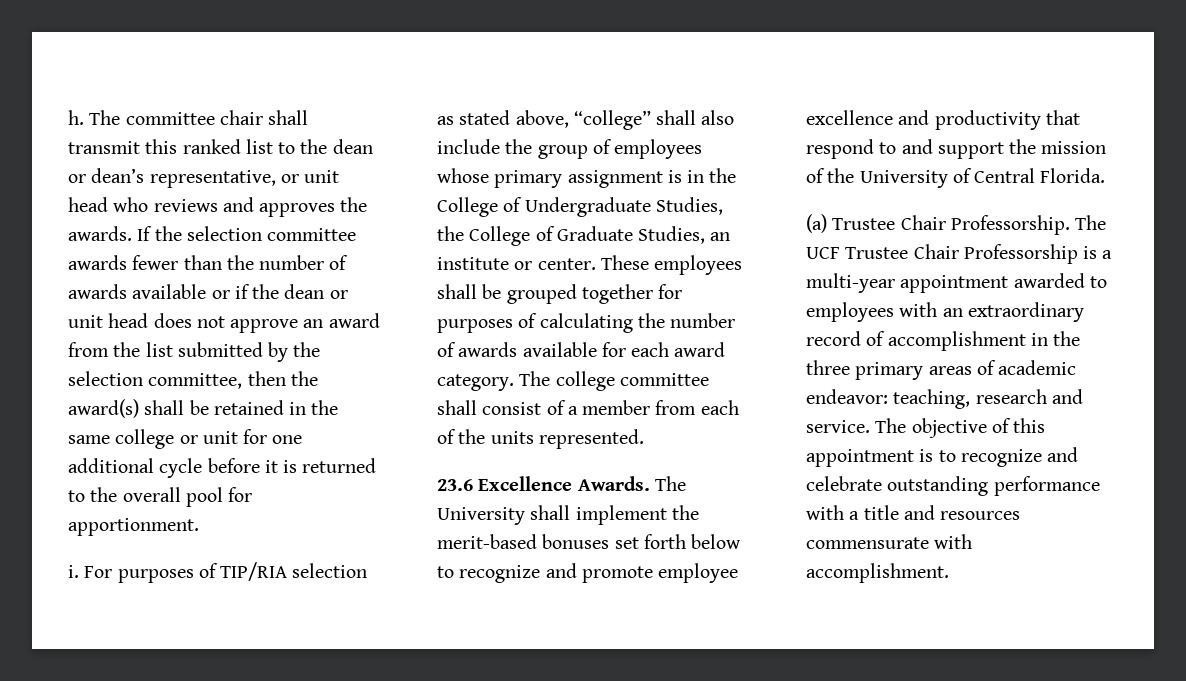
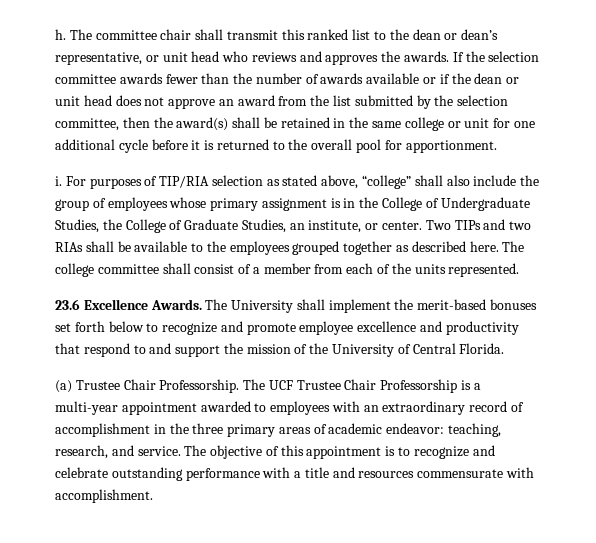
- For purposes of TIP/RIA selection as stated above, “college” shall also include the group of employees whose primary assignment is in the College of Undergraduate Studies, the College of Graduate Studies, an institute or center.
+ For purposes of TIP/RIA selection as stated above, “college” shall also include the group of employees whose primary assignment is in the College of Undergraduate Studies, the College of Graduate Studies, an institute, or center.
- These employees shall be grouped together for purposes of calculating the number of awards available for each award category.
+ Two TIPs and two RIAs shall be available to the employees grouped together as described here.
- The UCF Trustee Chair Professorship is a multi-year appointment awarded to employees with an extraordinary record of accomplishment in the three primary areas of academic endeavor: teaching, research and service.
+ The UCF Trustee Chair Professorship is a multi-year appointment awarded to employees with an extraordinary record of accomplishment in the three primary areas of academic endeavor: teaching, research, and service.

